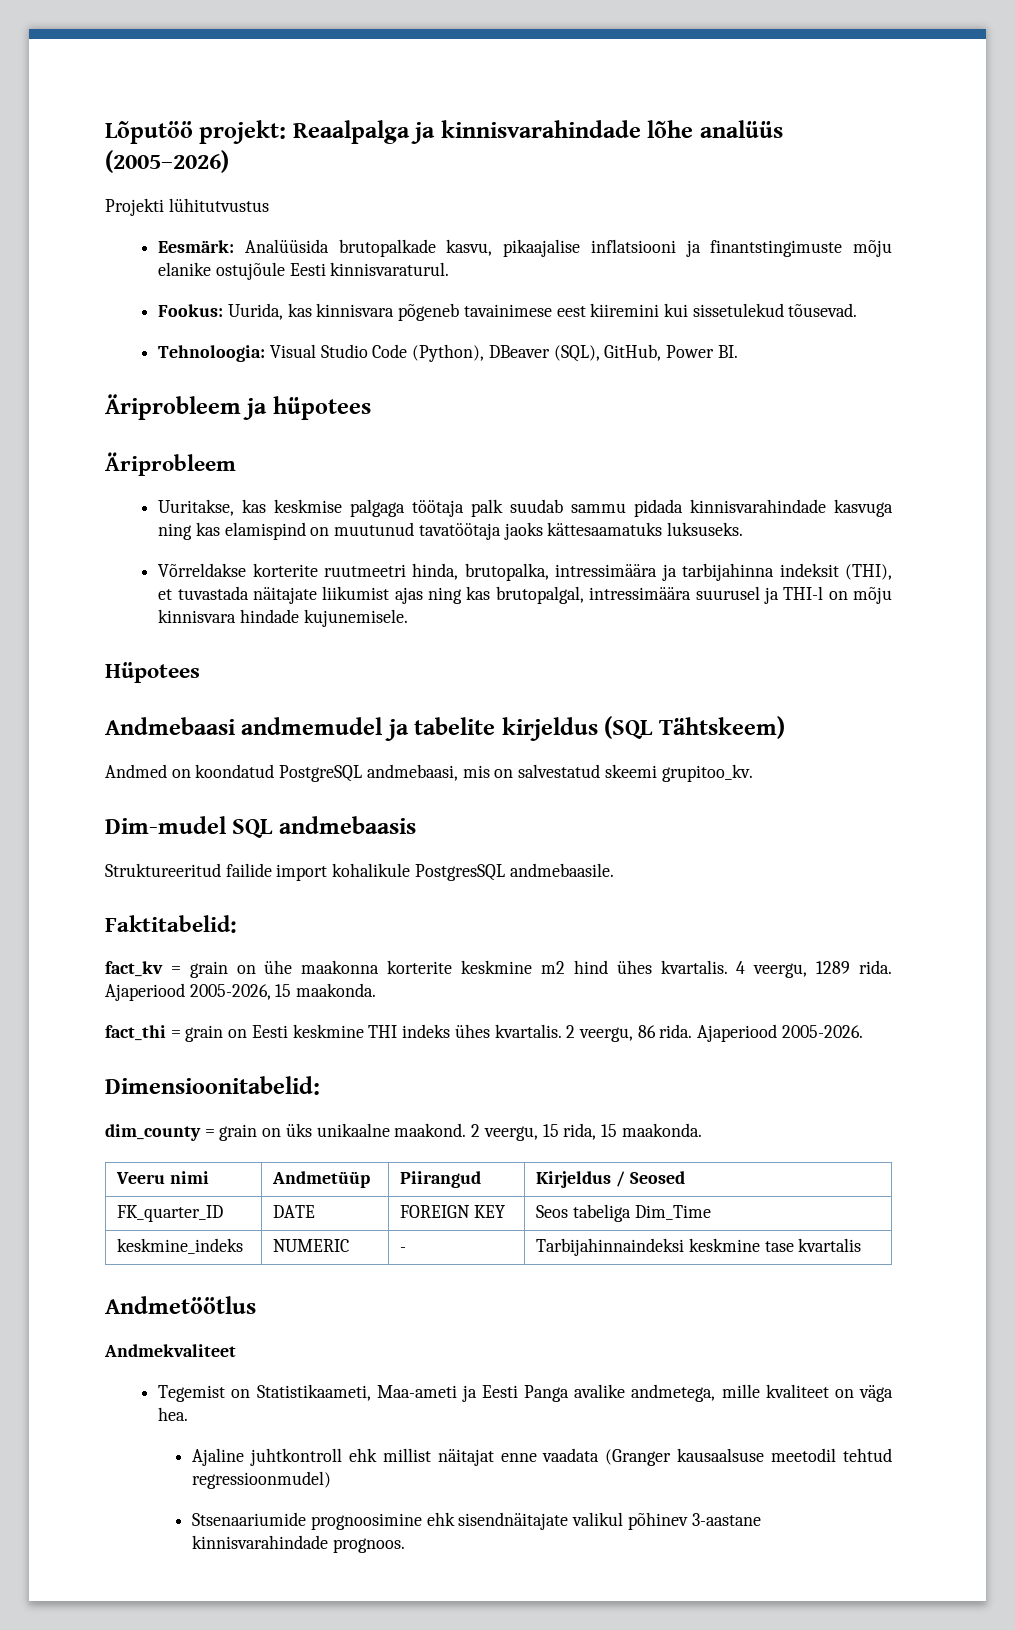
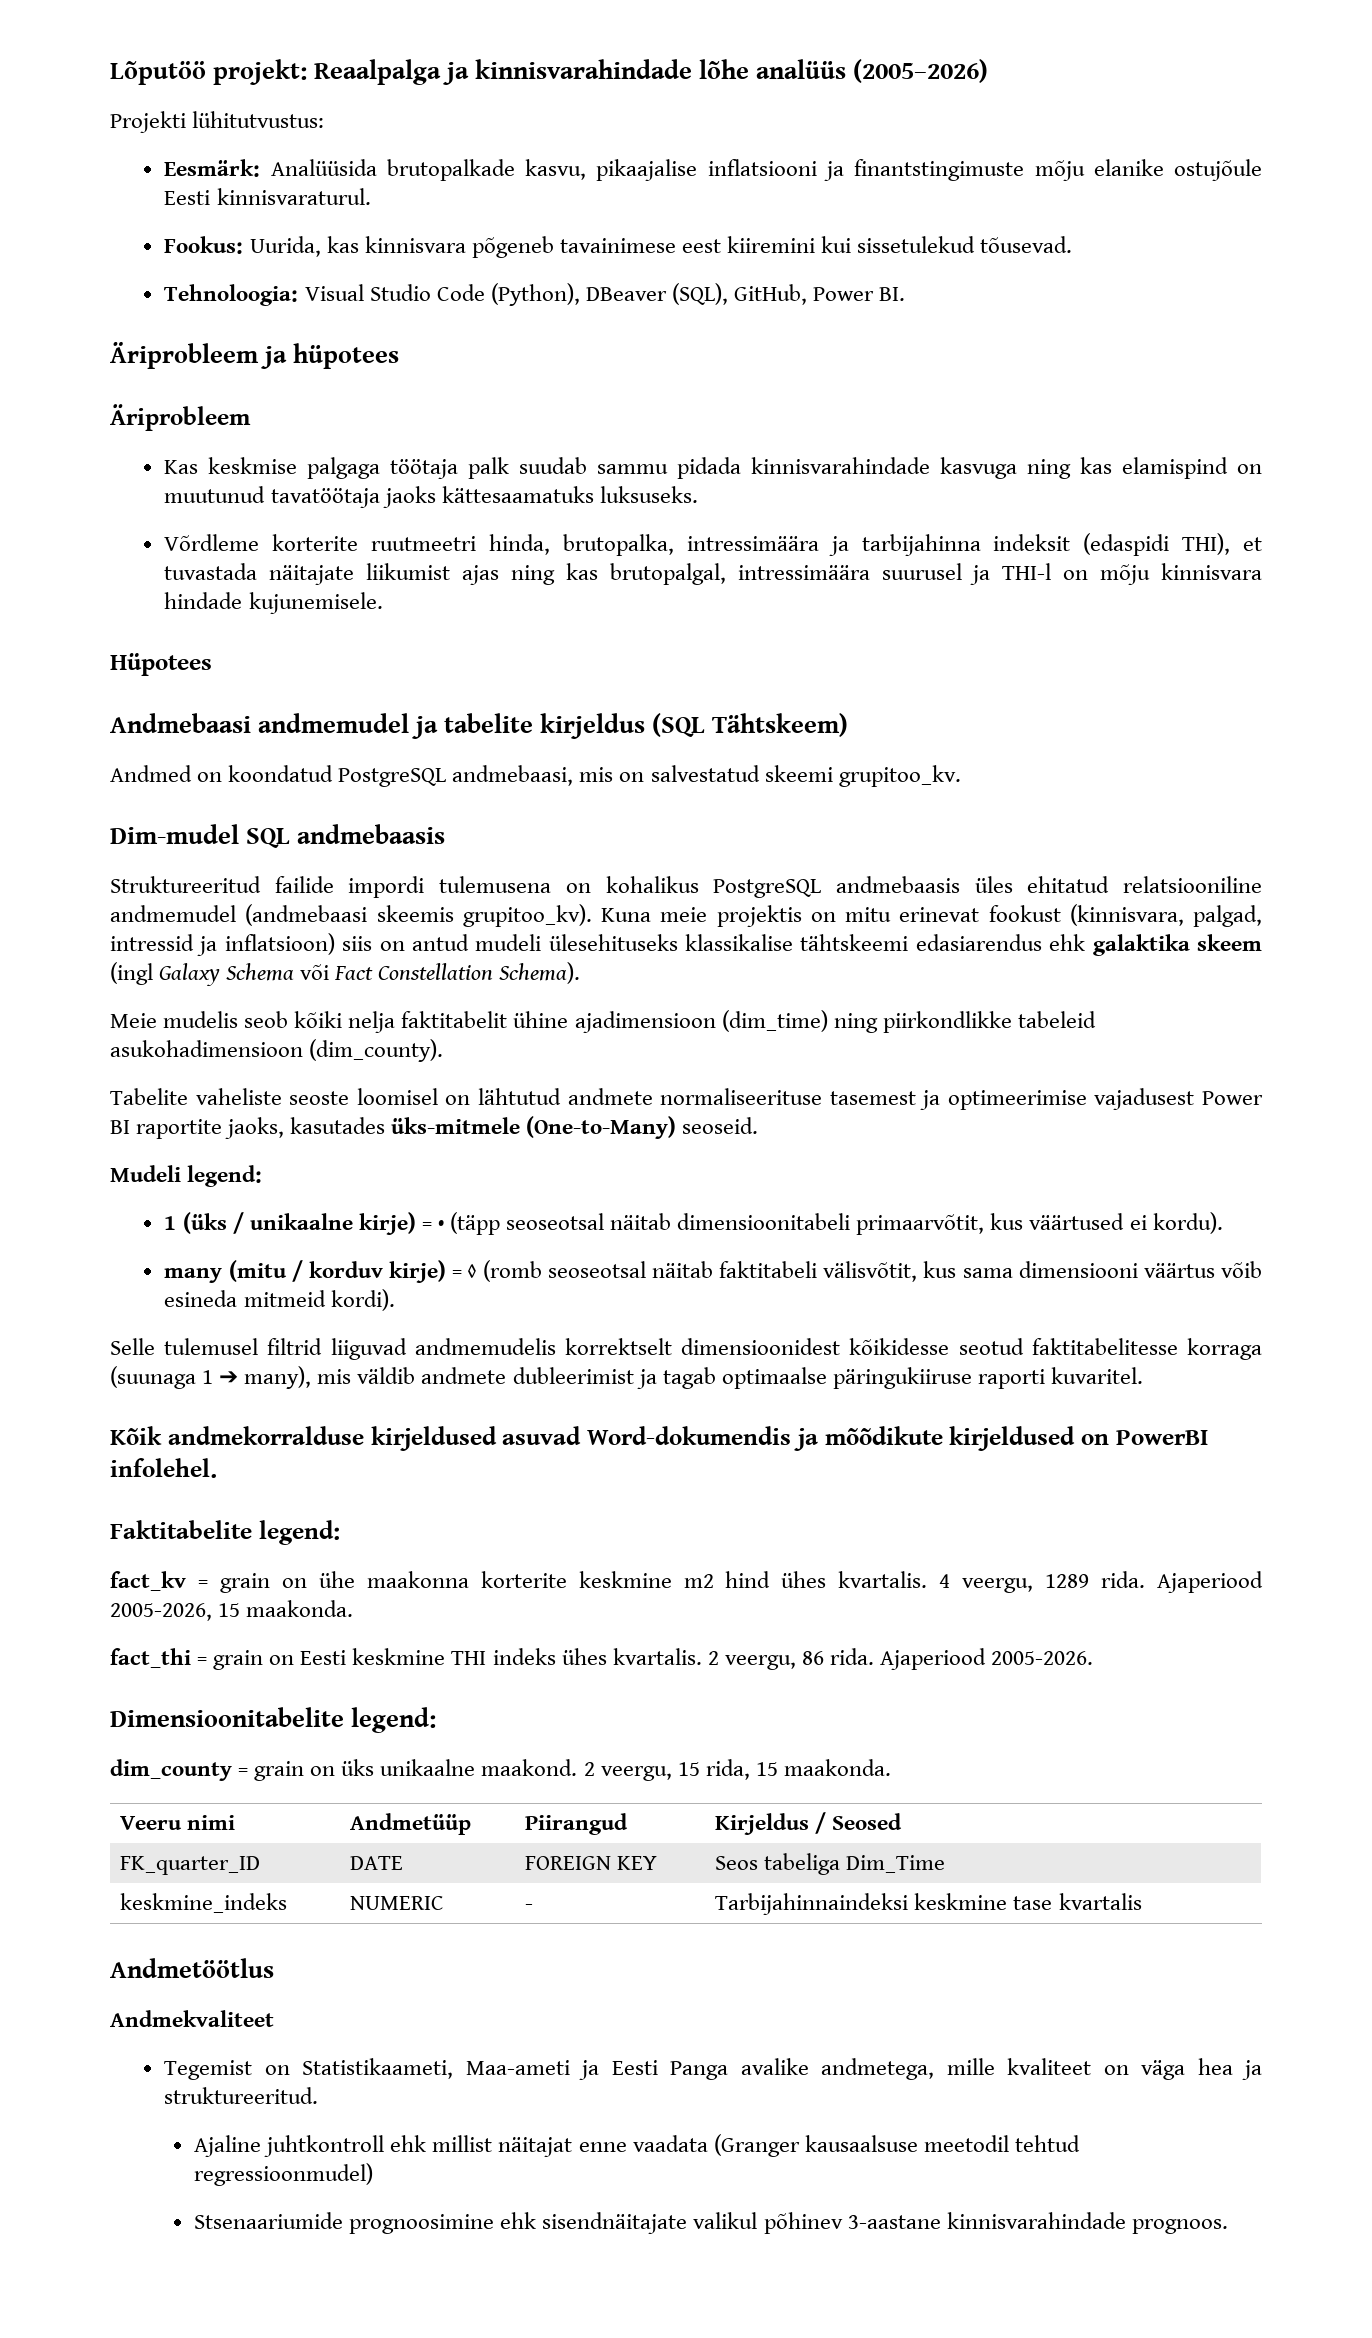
- Projekti lühitutvustus
+ Projekti lühitutvustus:
- Uuritakse, kas keskmise palgaga töötaja palk suudab sammu pidada kinnisvarahindade kasvuga ning kas elamispind on muutunud tavatöötaja jaoks kättesaamatuks luksuseks.
+ Kas keskmise palgaga töötaja palk suudab sammu pidada kinnisvarahindade kasvuga ning kas elamispind on muutunud tavatöötaja jaoks kättesaamatuks luksuseks.
- Võrreldakse korterite ruutmeetri hinda, brutopalka, intressimäära ja tarbijahinna indeksit (THI), et tuvastada näitajate liikumist ajas ning kas brutopalgal, intressimäära suurusel ja THI-l on mõju kinnisvara hindade kujunemisele.
+ Võrdleme korterite ruutmeetri hinda, brutopalka, intressimäära ja tarbijahinna indeksit (edaspidi THI), et tuvastada näitajate liikumist ajas ning kas brutopalgal, intressimäära suurusel ja THI-l on mõju kinnisvara hindade kujunemisele.
- Struktureeritud failide import kohalikule PostgresSQL andmebaasile.
- Faktitabelid:
+ Struktureeritud failide impordi tulemusena on kohalikus PostgreSQL andmebaasis üles ehitatud relatsiooniline andmemudel (andmebaasi skeemis grupitoo_kv). Kuna meie projektis on mitu erinevat fookust (kinnisvara, palgad, intressid ja inflatsioon) siis on antud mudeli ülesehituseks klassikalise tähtskeemi edasiarendus ehk galaktika skeem (ingl Galaxy Schema või Fact Constellation Schema).
+ Meie mudelis seob kõiki nelja faktitabelit ühine ajadimensioon (dim_time) ning piirkondlikke tabeleid asukohadimensioon (dim_county).
+ Tabelite vaheliste seoste loomisel on lähtutud andmete normaliseerituse tasemest ja optimeerimise vajadusest Power BI raportite jaoks, kasutades üks-mitmele (One-to-Many) seoseid.
+ Mudeli legend:
+ 1 (üks / unikaalne kirje) = • (täpp seoseotsal näitab dimensioonitabeli primaarvõtit, kus väärtused ei kordu).
+ many (mitu / korduv kirje) = ◊ (romb seoseotsal näitab faktitabeli välisvõtit, kus sama dimensiooni väärtus võib esineda mitmeid kordi).
+ Selle tulemusel filtrid liiguvad andmemudelis korrektselt dimensioonidest kõikidesse seotud faktitabelitesse korraga (suunaga 1 ➔ many), mis väldib andmete dubleerimist ja tagab optimaalse päringukiiruse raporti kuvaritel.
+ Kõik andmekorralduse kirjeldused asuvad Word-dokumendis ja mõõdikute kirjeldused on PowerBI infolehel.
+ Faktitabelite legend:
- Dimensioonitabelid:
+ Dimensioonitabelite legend:
- Tegemist on Statistikaameti, Maa-ameti ja Eesti Panga avalike andmetega, mille kvaliteet on väga hea.
+ Tegemist on Statistikaameti, Maa-ameti ja Eesti Panga avalike andmetega, mille kvaliteet on väga hea ja struktureeritud.

